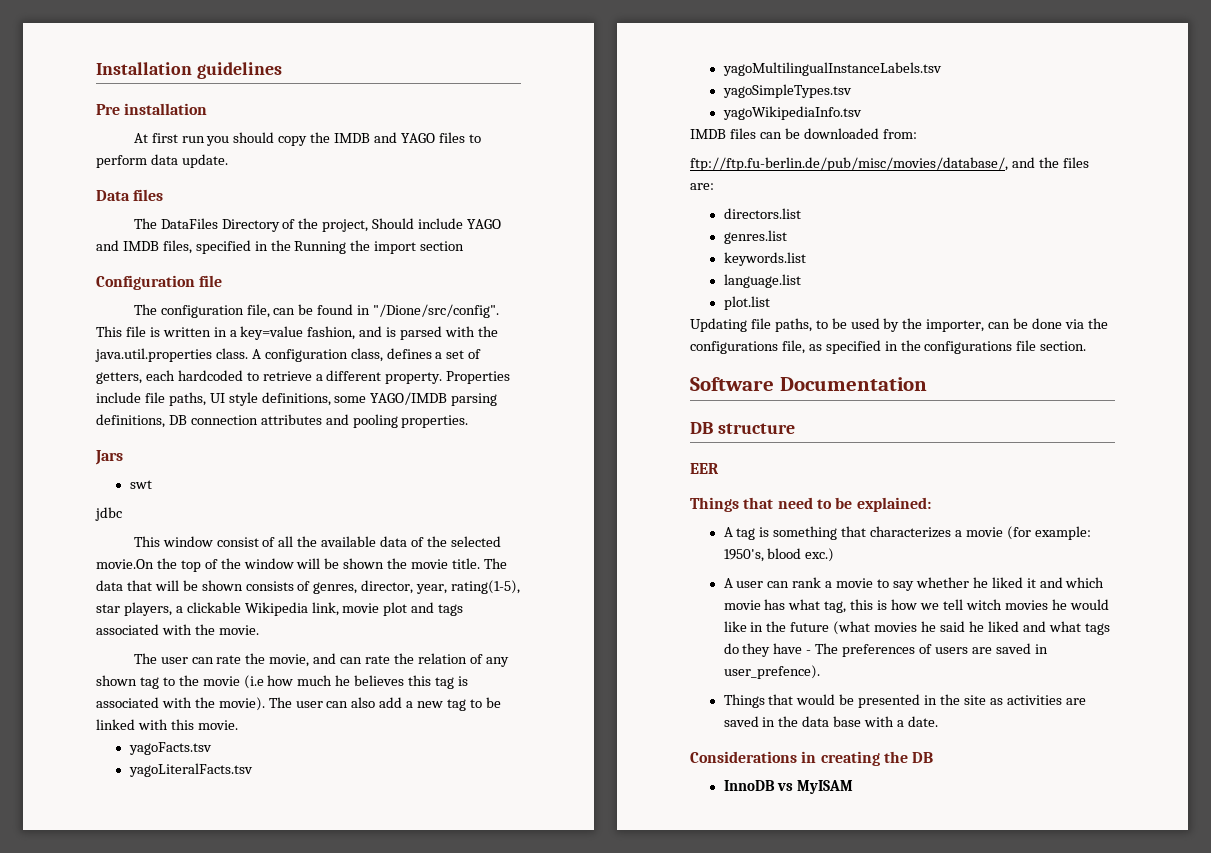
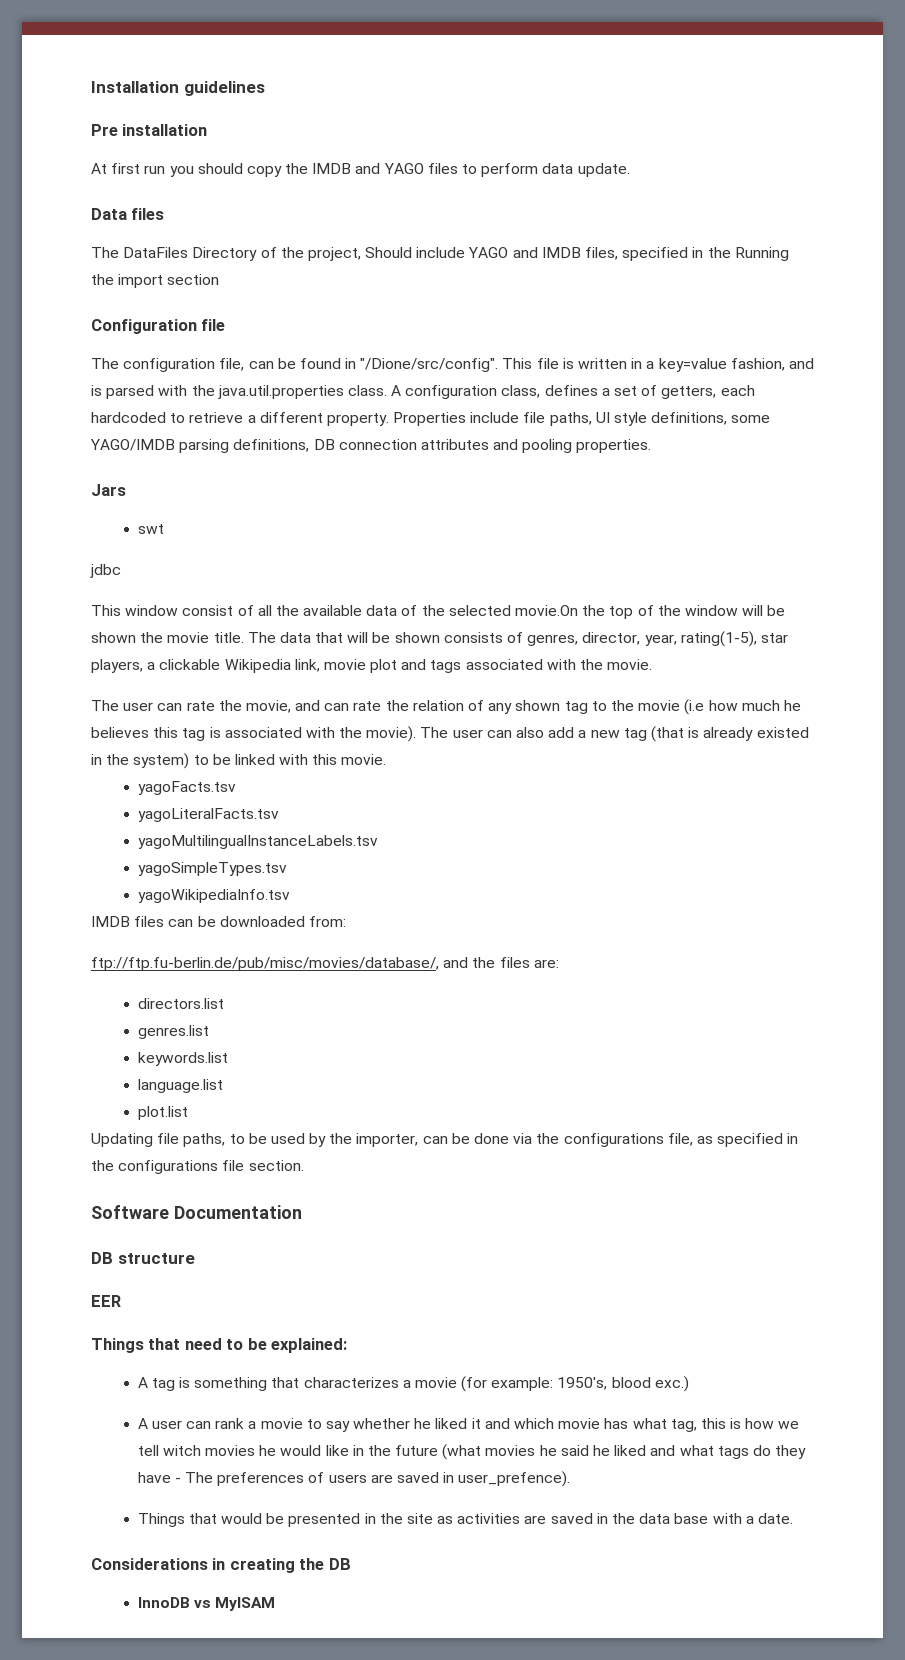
- The user can also add a new tag to be linked with this movie.
+ The user can also add a new tag (that is already existed in the system) to be linked with this movie.

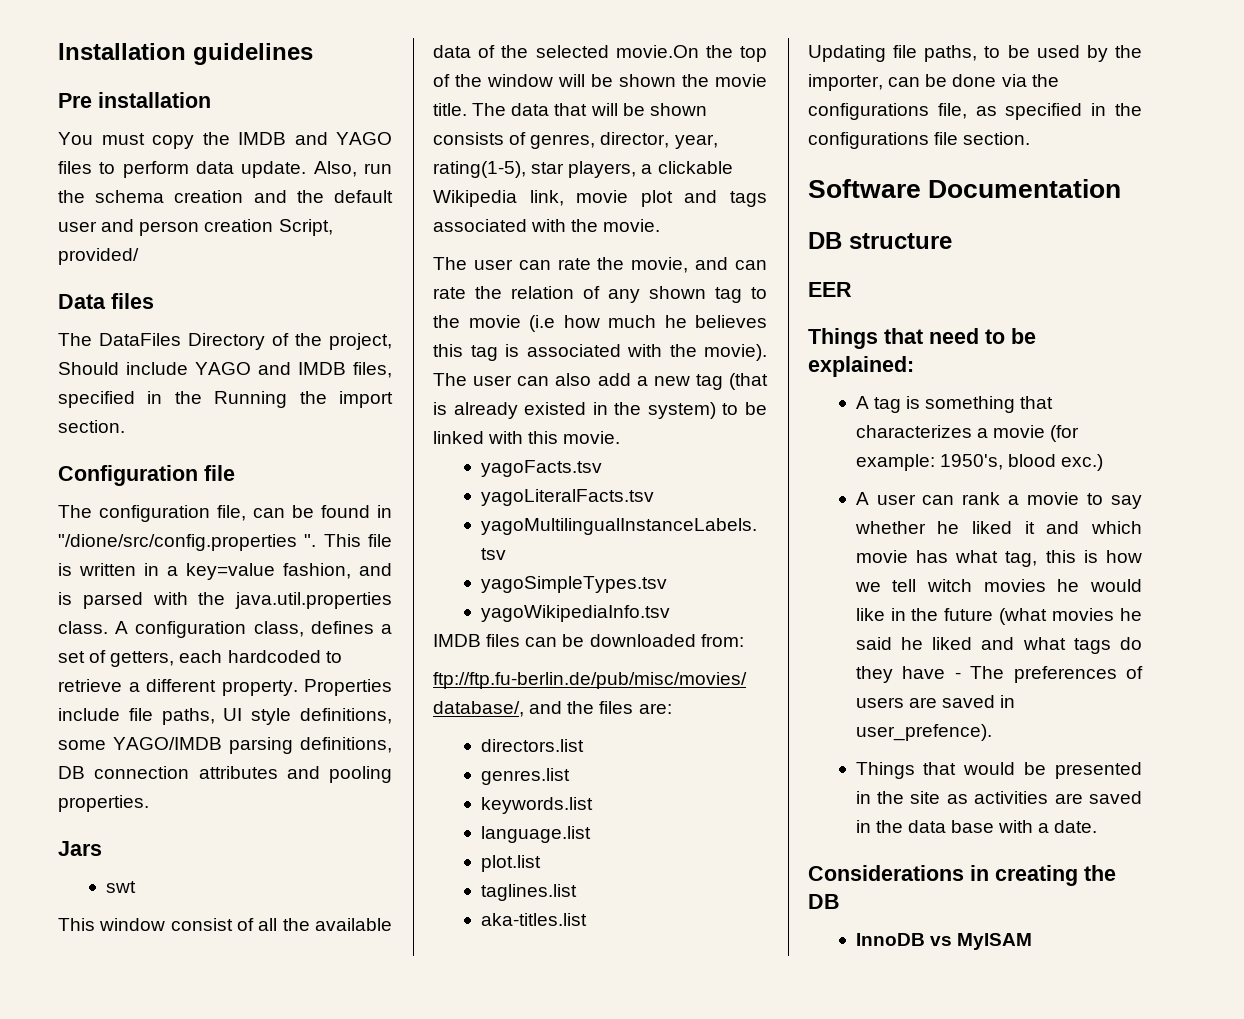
- At first run you should copy the IMDB and YAGO files to perform data update.
+ You must copy the IMDB and YAGO files to perform data update. Also, run the schema creation and the default user and person creation Script, provided/
- The DataFiles Directory of the project, Should include YAGO and IMDB files, specified in the Running the import section
+ The DataFiles Directory of the project, Should include YAGO and IMDB files, specified in the Running the import section.
- The configuration file, can be found in "/Dione/src/config".
+ The configuration file, can be found in "/dione/src/config.properties ".
- jdbc
+ taglines.list
+ aka-titles.list

